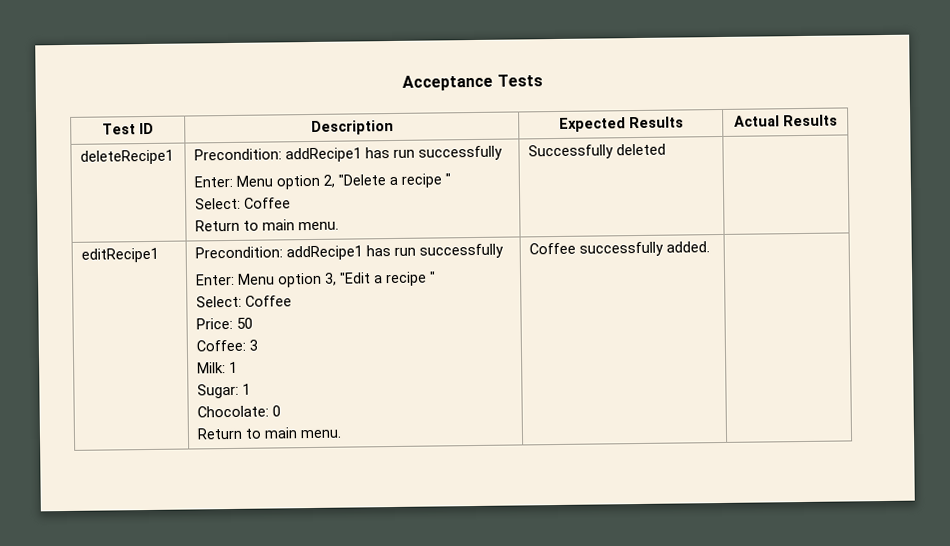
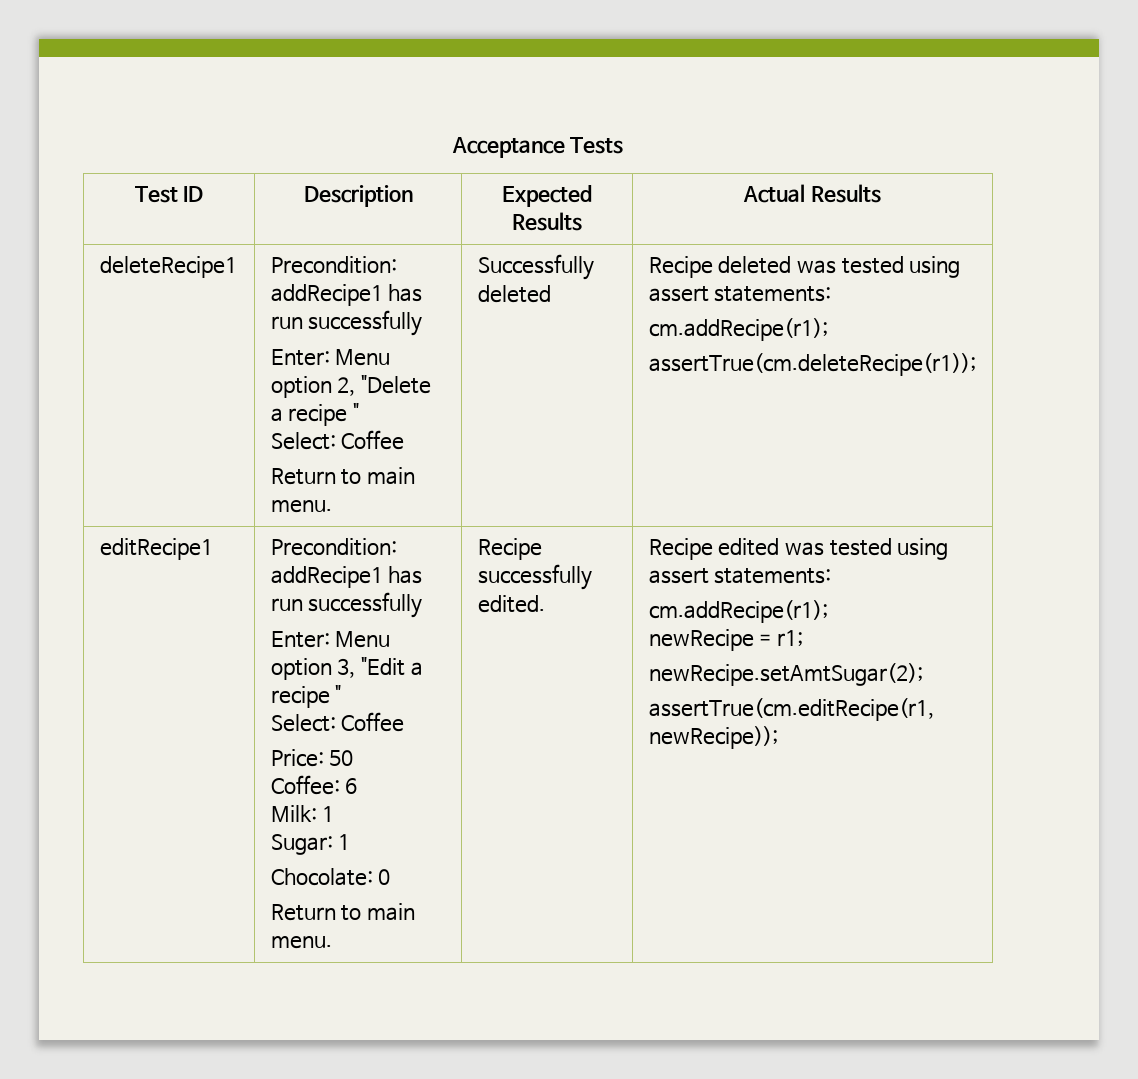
  deleteRecipe1 | Precondition: addRecipe1 has run successfully
  Enter: Menu option 2, "Delete a recipe "
  Select: Coffee
- Return to main menu. | Successfully deleted |
+ Return to main menu. | Successfully deleted | Recipe deleted was tested using assert statements:
+ cm.addRecipe(r1);
+ assertTrue(cm.deleteRecipe(r1));
- Coffee: 3
+ Coffee: 6
- Coffee successfully added.
+ Recipe successfully edited. | Recipe edited was tested using assert statements:
+ cm.addRecipe(r1);
+ newRecipe = r1;
+ newRecipe.setAmtSugar(2);
+ assertTrue(cm.editRecipe(r1, newRecipe));

